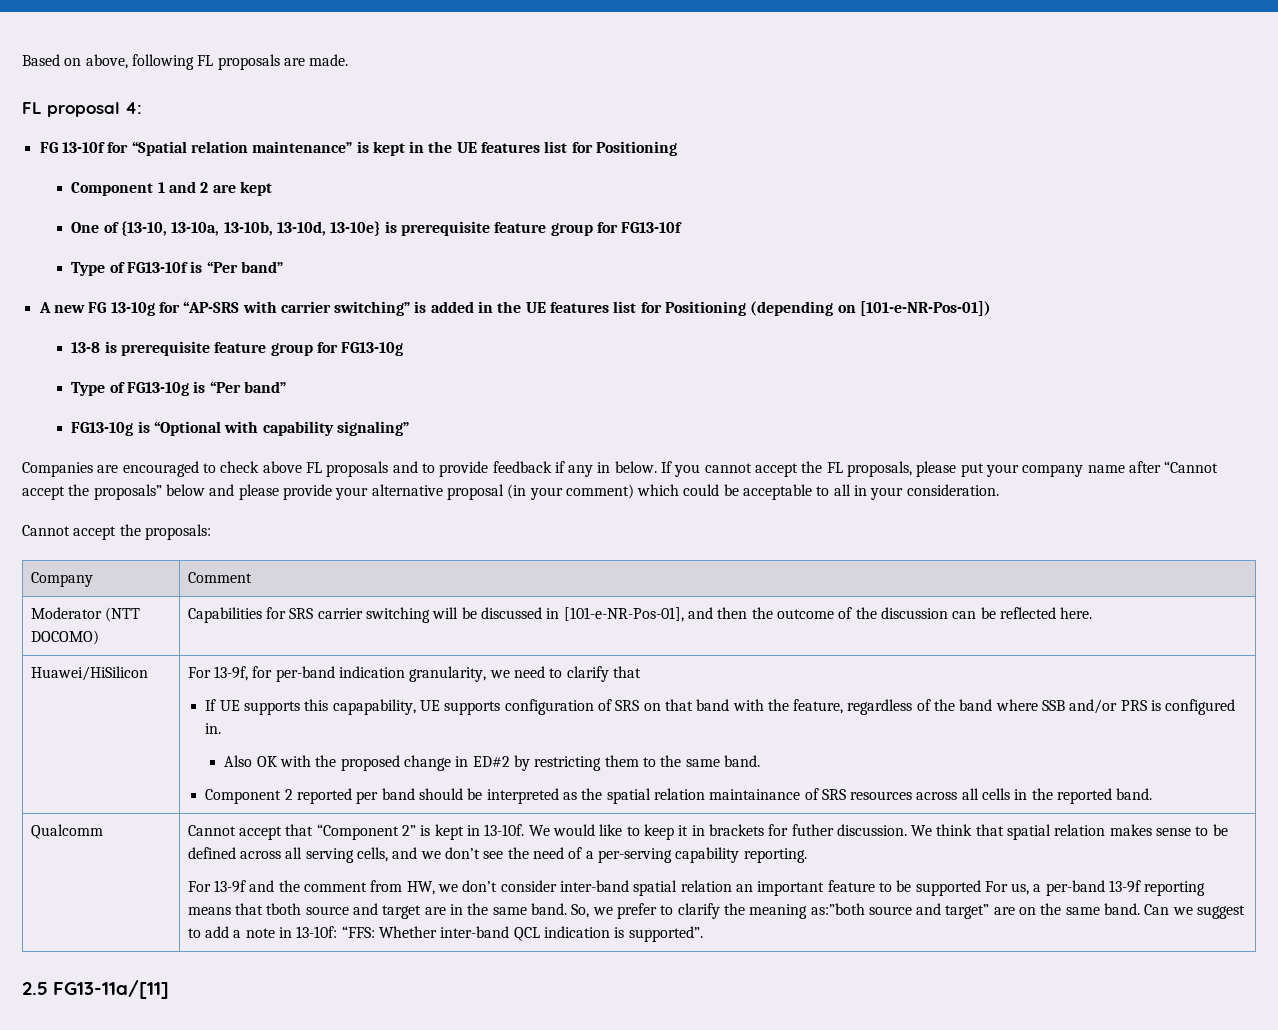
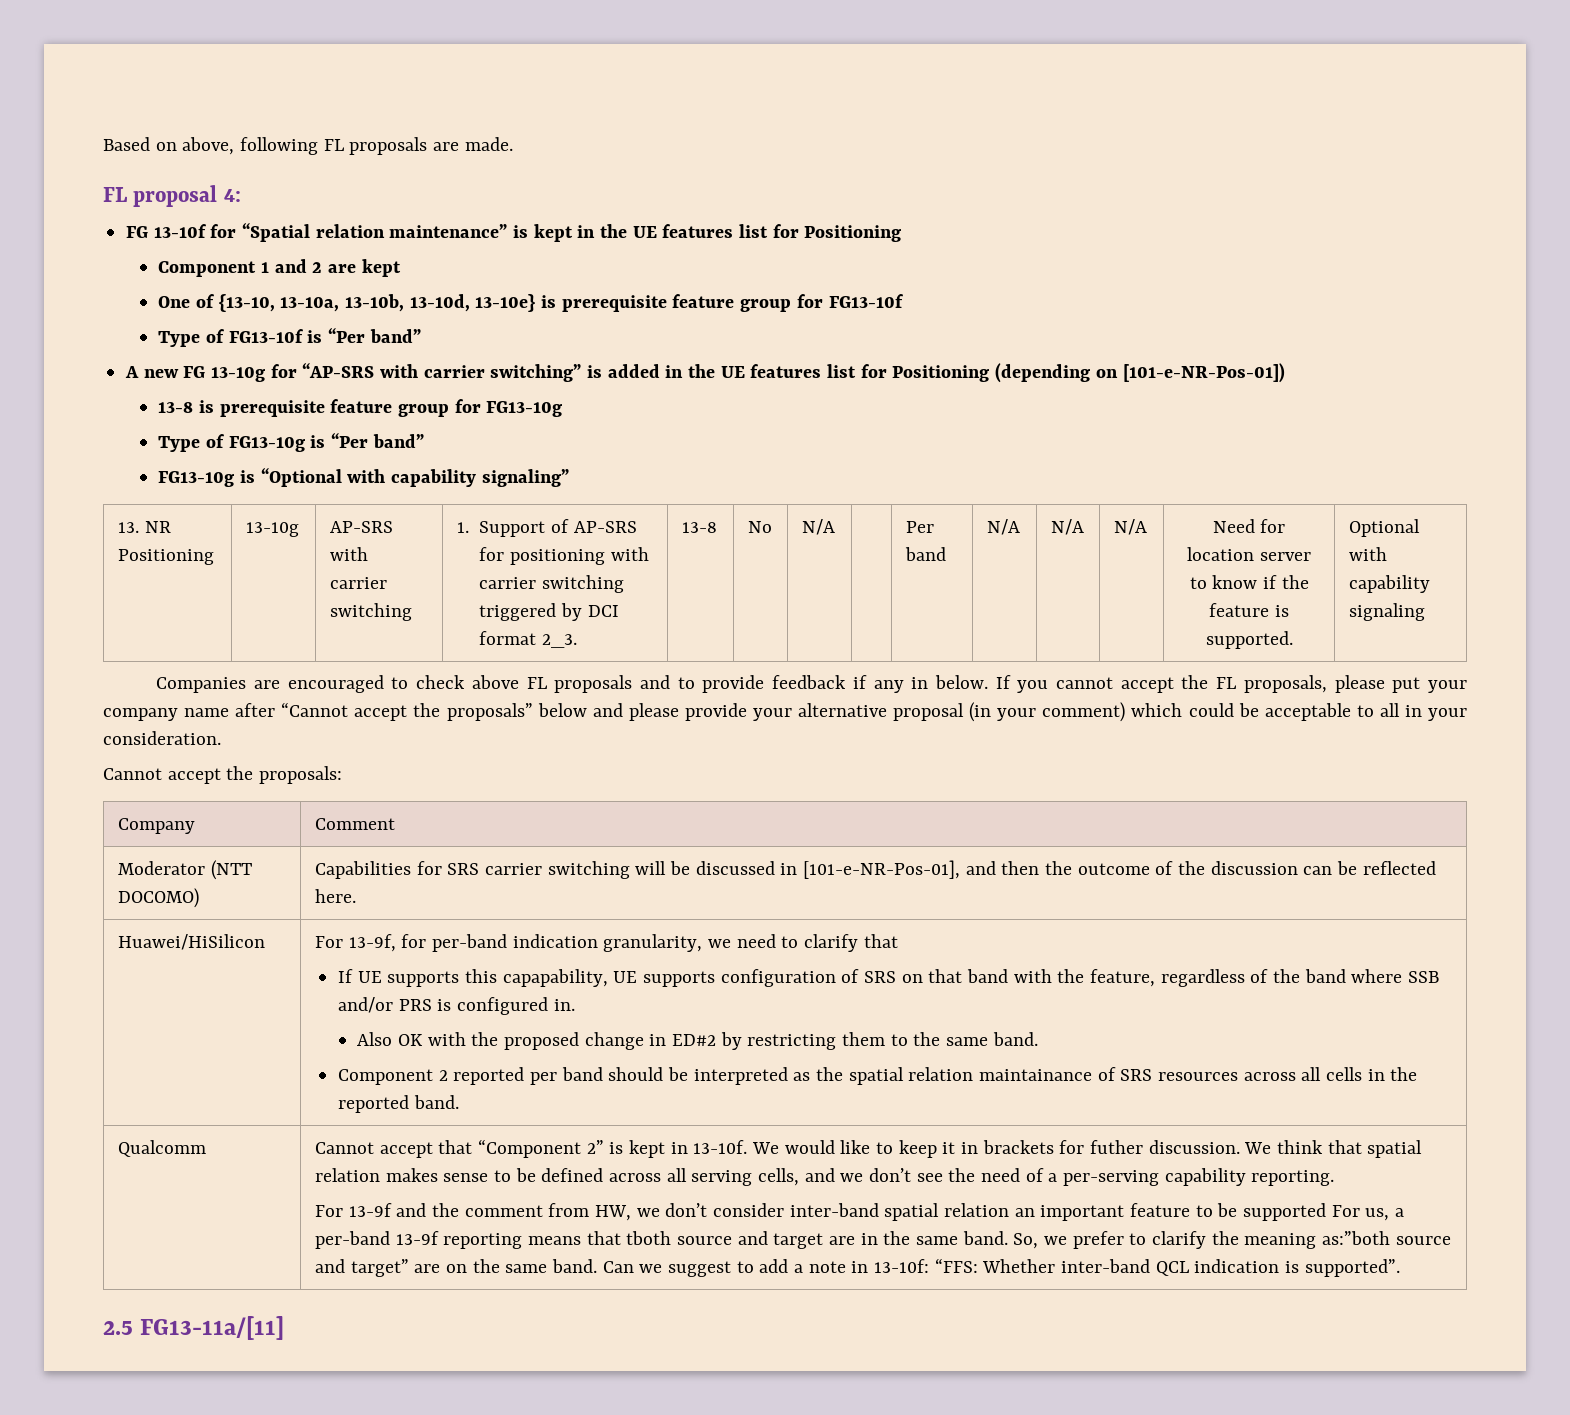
+ 13. NR Positioning | 13-10g | AP-SRS with carrier switching | 1. Support of AP-SRS for positioning with carrier switching triggered by DCI format 2_3. | 13-8 | No | N/A | | Per band | N/A | N/A | N/A | Need for location server to know if the feature is supported. | Optional with capability signaling

